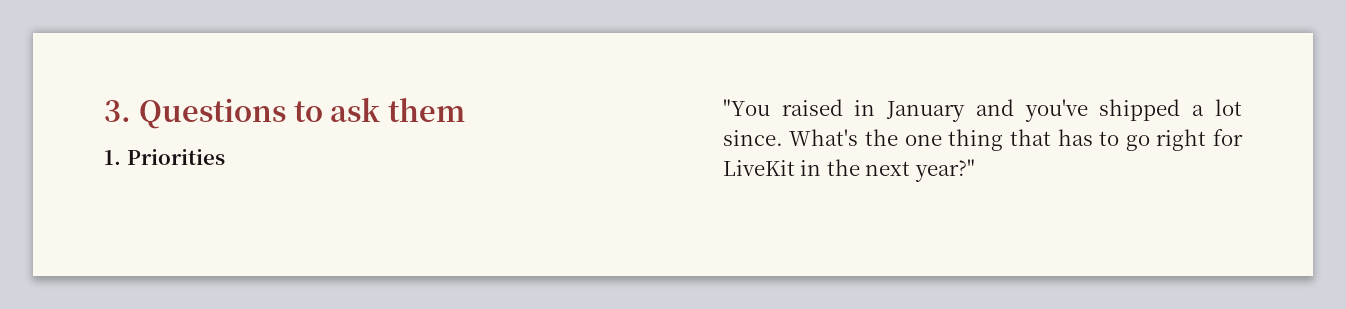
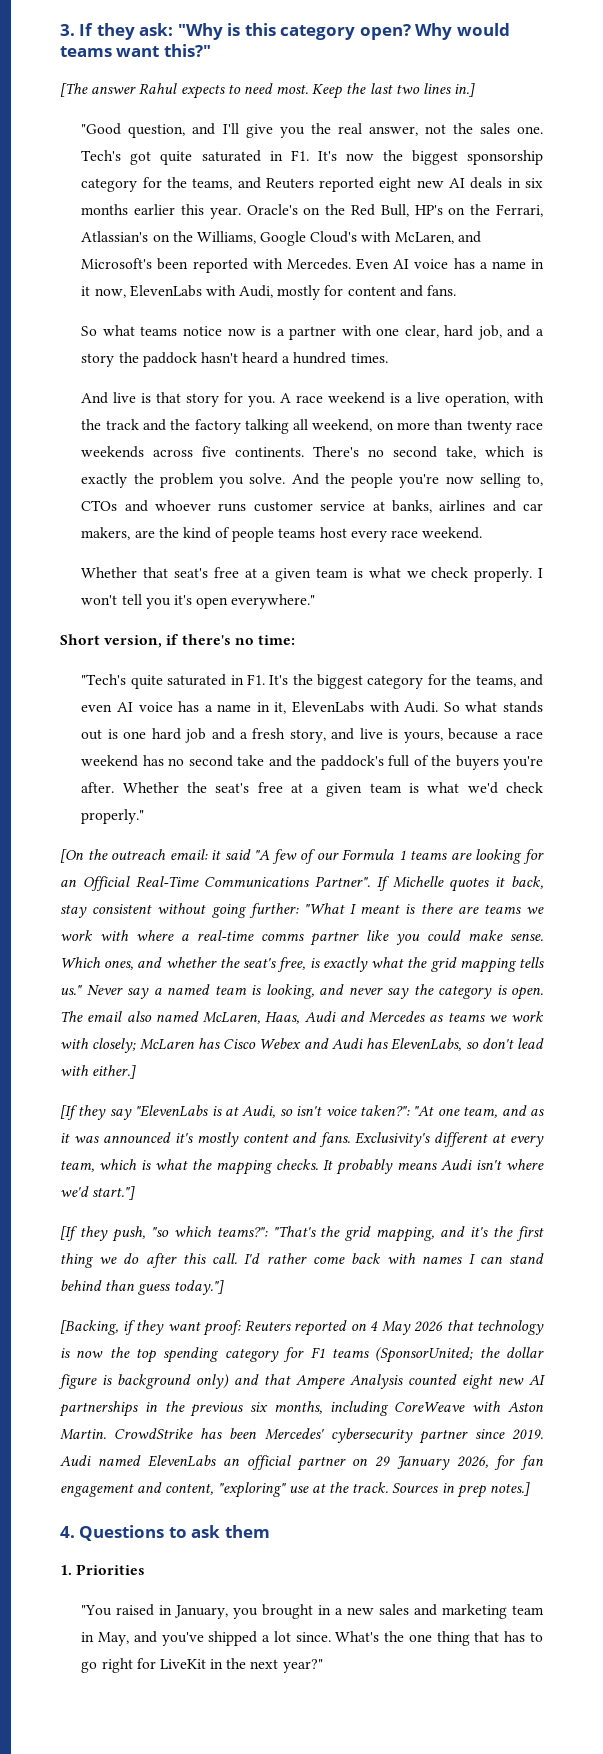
- 3. Questions to ask them
+ 3. If they ask: "Why is this category open? Why would teams want this?"
+ [The answer Rahul expects to need most. Keep the last two lines in.]
+ "Good question, and I'll give you the real answer, not the sales one. Tech's got quite saturated in F1. It's now the biggest sponsorship category for the teams, and Reuters reported eight new AI deals in six months earlier this year. Oracle's on the Red Bull, HP's on the Ferrari, Atlassian's on the Williams, Google Cloud's with McLaren, and Microsoft's been reported with Mercedes. Even AI voice has a name in it now, ElevenLabs with Audi, mostly for content and fans.
+ So what teams notice now is a partner with one clear, hard job, and a story the paddock hasn't heard a hundred times.
+ And live is that story for you. A race weekend is a live operation, with the track and the factory talking all weekend, on more than twenty race weekends across five continents. There's no second take, which is exactly the problem you solve. And the people you're now selling to, CTOs and whoever runs customer service at banks, airlines and car makers, are the kind of people teams host every race weekend.
+ Whether that seat's free at a given team is what we check properly. I won't tell you it's open everywhere."
+ Short version, if there's no time:
+ "Tech's quite saturated in F1. It's the biggest category for the teams, and even AI voice has a name in it, ElevenLabs with Audi. So what stands out is one hard job and a fresh story, and live is yours, because a race weekend has no second take and the paddock's full of the buyers you're after. Whether the seat's free at a given team is what we'd check properly."
+ [On the outreach email: it said "A few of our Formula 1 teams are looking for an Official Real-Time Communications Partner". If Michelle quotes it back, stay consistent without going further: "What I meant is there are teams we work with where a real-time comms partner like you could make sense. Which ones, and whether the seat's free, is exactly what the grid mapping tells us." Never say a named team is looking, and never say the category is open. The email also named McLaren, Haas, Audi and Mercedes as teams we work with closely; McLaren has Cisco Webex and Audi has ElevenLabs, so don't lead with either.]
+ [If they say "ElevenLabs is at Audi, so isn't voice taken?": "At one team, and as it was announced it's mostly content and fans. Exclusivity's different at every team, which is what the mapping checks. It probably means Audi isn't where we'd start."]
+ [If they push, "so which teams?": "That's the grid mapping, and it's the first thing we do after this call. I'd rather come back with names I can stand behind than guess today."]
+ [Backing, if they want proof: Reuters reported on 4 May 2026 that technology is now the top spending category for F1 teams (SponsorUnited; the dollar figure is background only) and that Ampere Analysis counted eight new AI partnerships in the previous six months, including CoreWeave with Aston Martin. CrowdStrike has been Mercedes' cybersecurity partner since 2019. Audi named ElevenLabs an official partner on 29 January 2026, for fan engagement and content, "exploring" use at the track. Sources in prep notes.]
+ 4. Questions to ask them
- "You raised in January and you've shipped a lot since.
+ "You raised in January, you brought in a new sales and marketing team in May, and you've shipped a lot since.

